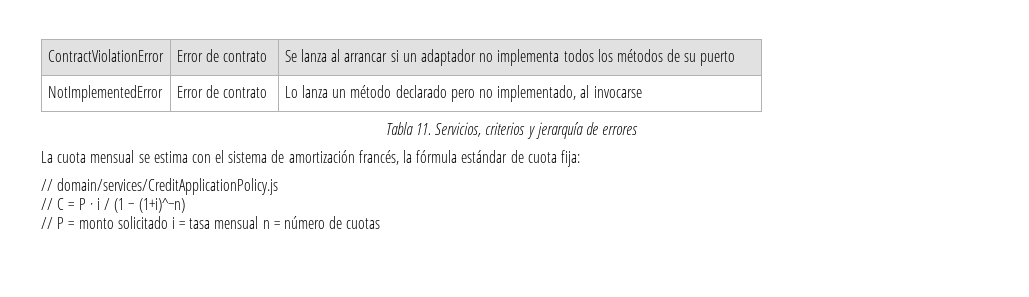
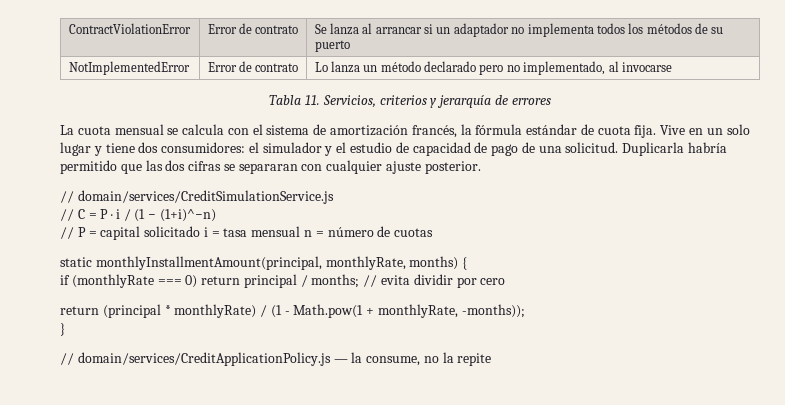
- La cuota mensual se estima con el sistema de amortización francés, la fórmula estándar de cuota fija:
- // domain/services/CreditApplicationPolicy.js
+ La cuota mensual se calcula con el sistema de amortización francés, la fórmula estándar de cuota fija. Vive en un solo lugar y tiene dos consumidores: el simulador y el estudio de capacidad de pago de una solicitud. Duplicarla habría permitido que las dos cifras se separaran con cualquier ajuste posterior.
+ // domain/services/CreditSimulationService.js
- // P = monto solicitado i = tasa mensual n = número de cuotas
+ // P = capital solicitado i = tasa mensual n = número de cuotas
+ static monthlyInstallmentAmount(principal, monthlyRate, months) {
+ if (monthlyRate === 0) return principal / months; // evita dividir por cero
+ return (principal * monthlyRate) / (1 - Math.pow(1 + monthlyRate, -months));
+ }
+ // domain/services/CreditApplicationPolicy.js — la consume, no la repite

